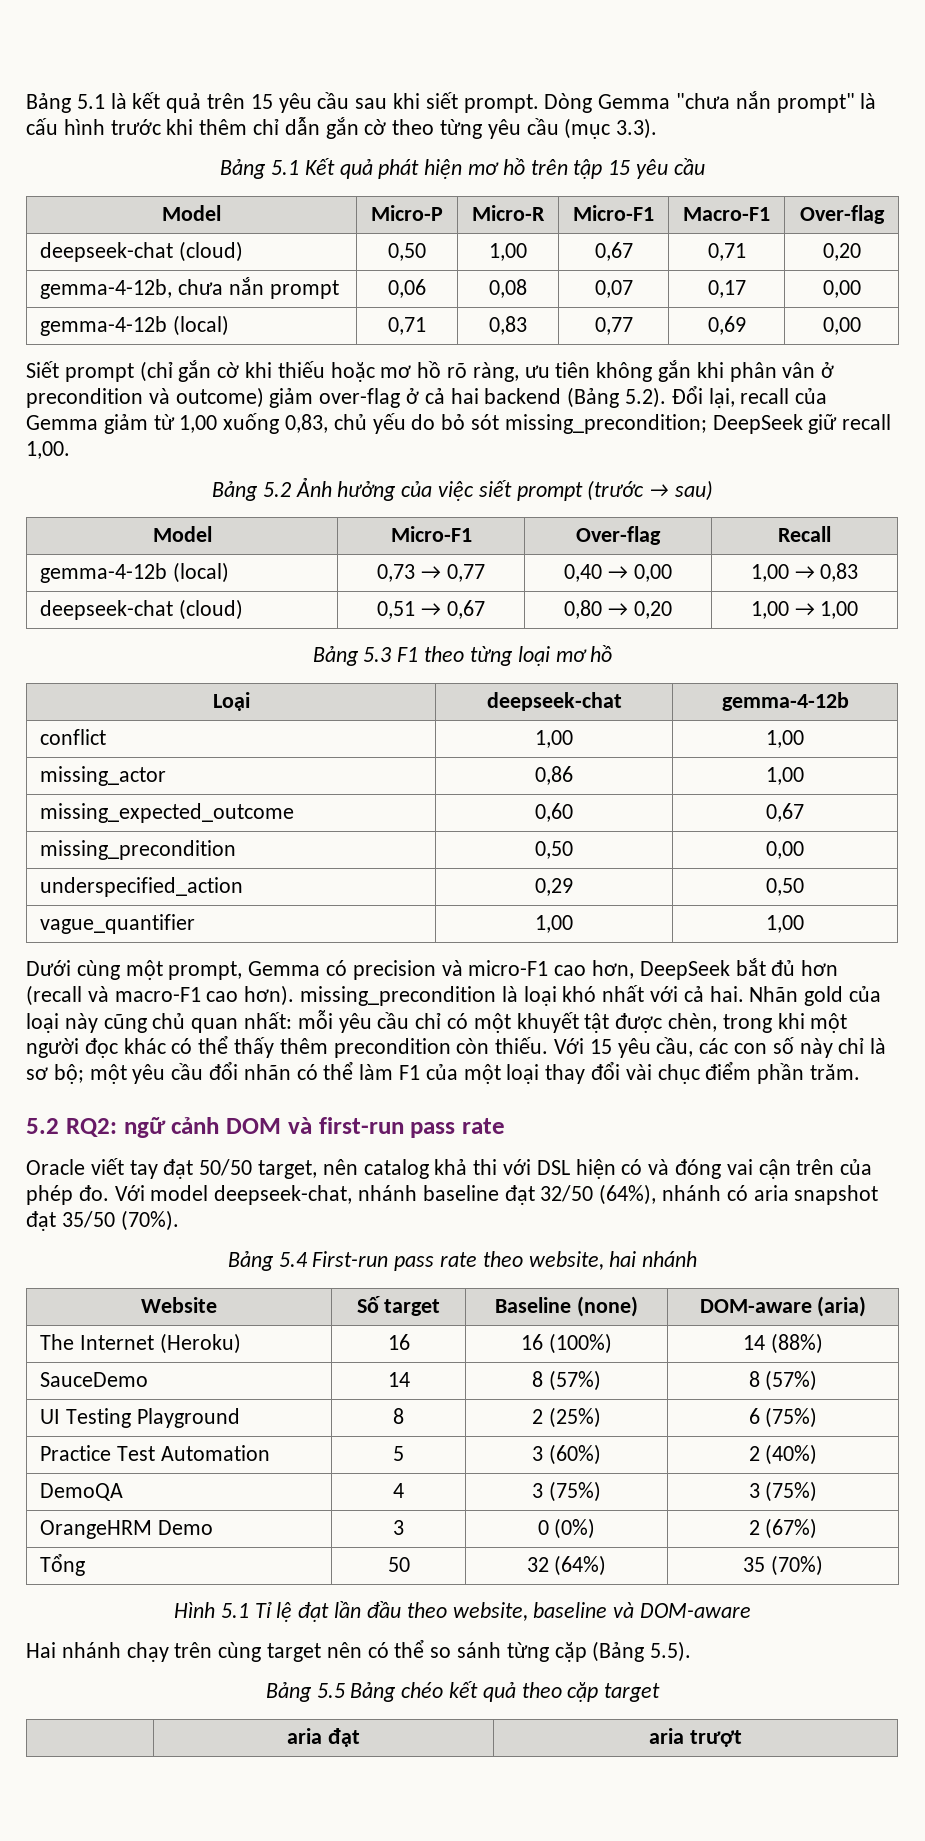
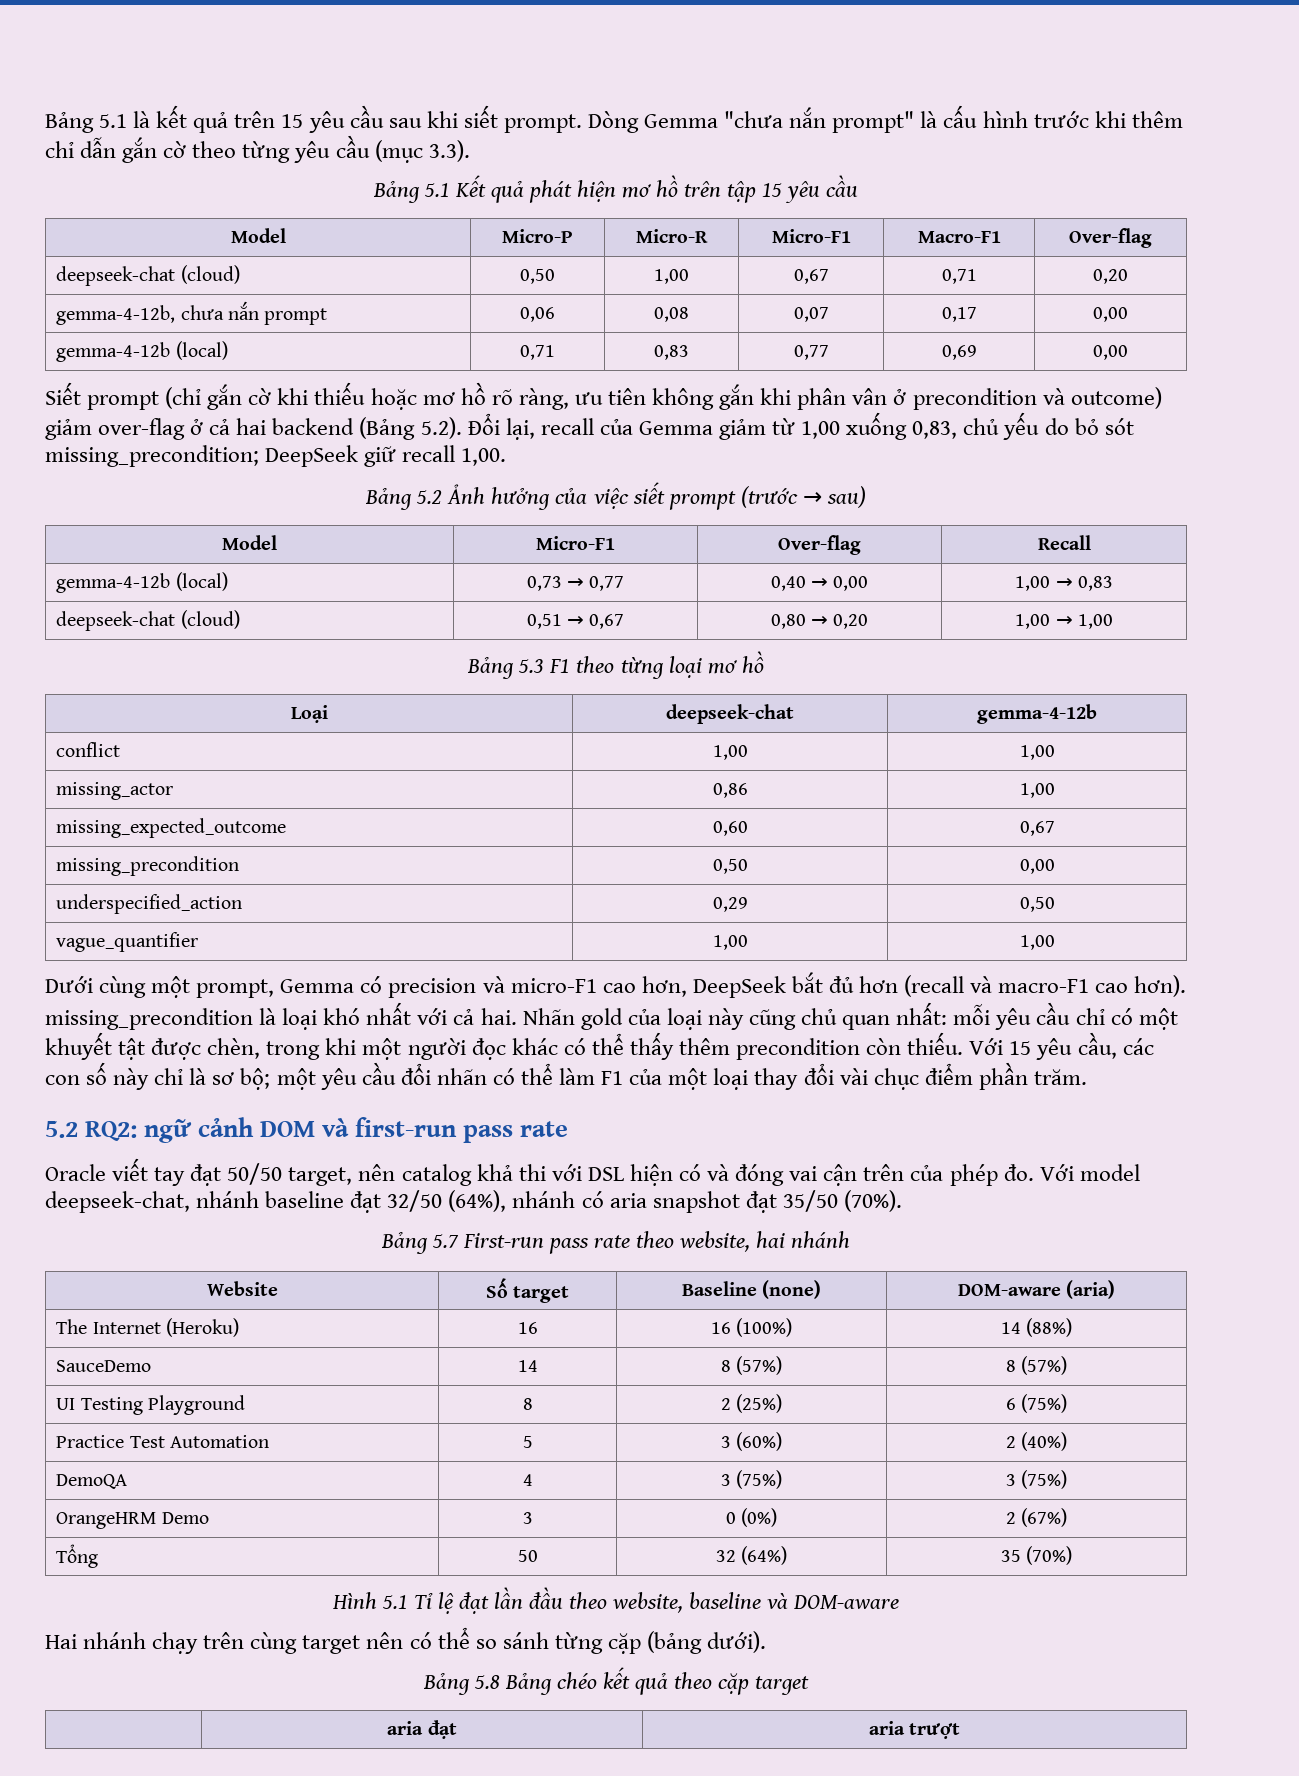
- Bảng 5.4 First-run pass rate theo website, hai nhánh
+ Bảng 5.7 First-run pass rate theo website, hai nhánh
- Hai nhánh chạy trên cùng target nên có thể so sánh từng cặp (Bảng 5.5).
- Bảng 5.5 Bảng chéo kết quả theo cặp target
+ Hai nhánh chạy trên cùng target nên có thể so sánh từng cặp (bảng dưới).
+ Bảng 5.8 Bảng chéo kết quả theo cặp target

